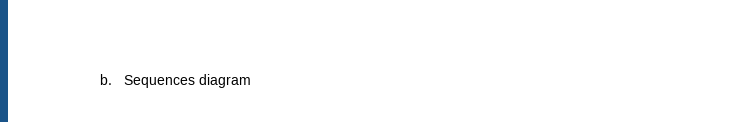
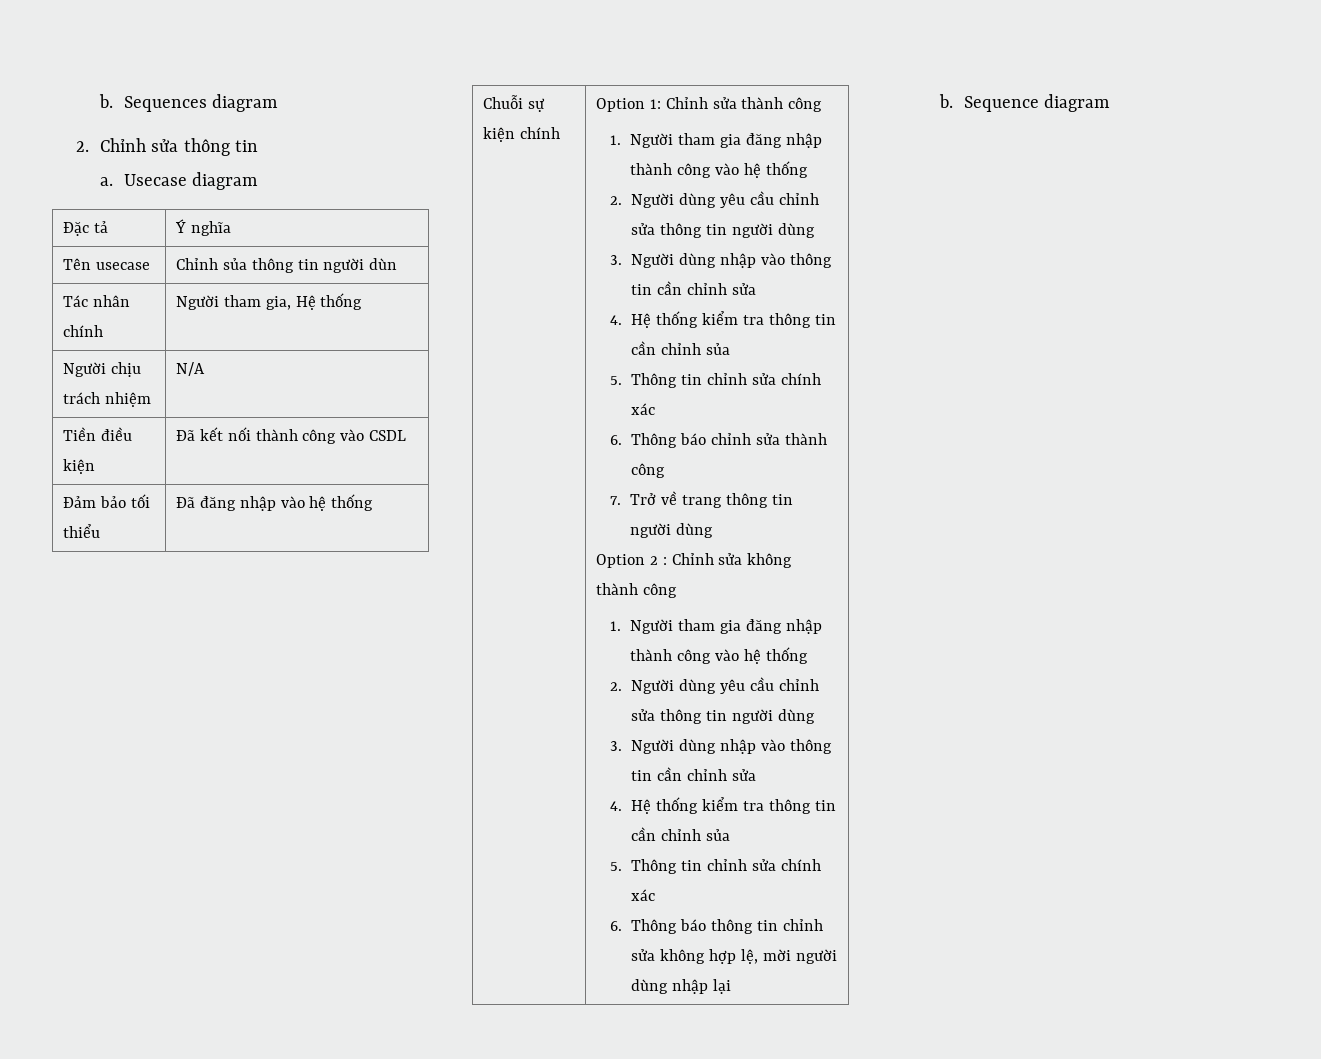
+ 2. Chỉnh sửa thông tin
+ a. Usecase diagram
+ Đặc tả | Ý nghĩa
+ Tên usecase | Chỉnh sủa thông tin người dùn
+ Tác nhân chính | Người tham gia, Hệ thống
+ Người chịu trách nhiệm | N/A
+ Tiền điều kiện | Đã kết nối thành công vào CSDL
+ Đảm bảo tối thiểu | Đã đăng nhập vào hệ thống
+ Chuỗi sự kiện chính | Option 1: Chỉnh sửa thành công
+ 1. Người tham gia đăng nhập thành công vào hệ thống
+ 2. Người dùng yêu cầu chỉnh sửa thông tin người dùng
+ 3. Người dùng nhập vào thông tin cần chỉnh sửa
+ 4. Hệ thống kiểm tra thông tin cần chỉnh sủa
+ 5. Thông tin chỉnh sửa chính xác
+ 6. Thông báo chỉnh sửa thành công
+ 7. Trở về trang thông tin người dùng
+ Option 2 : Chỉnh sửa không thành công
+ 1. Người tham gia đăng nhập thành công vào hệ thống
+ 2. Người dùng yêu cầu chỉnh sửa thông tin người dùng
+ 3. Người dùng nhập vào thông tin cần chỉnh sửa
+ 4. Hệ thống kiểm tra thông tin cần chỉnh sủa
+ 5. Thông tin chỉnh sửa chính xác
+ 6. Thông báo thông tin chỉnh sửa không hợp lệ, mời người dùng nhập lại
+ b. Sequence diagram

